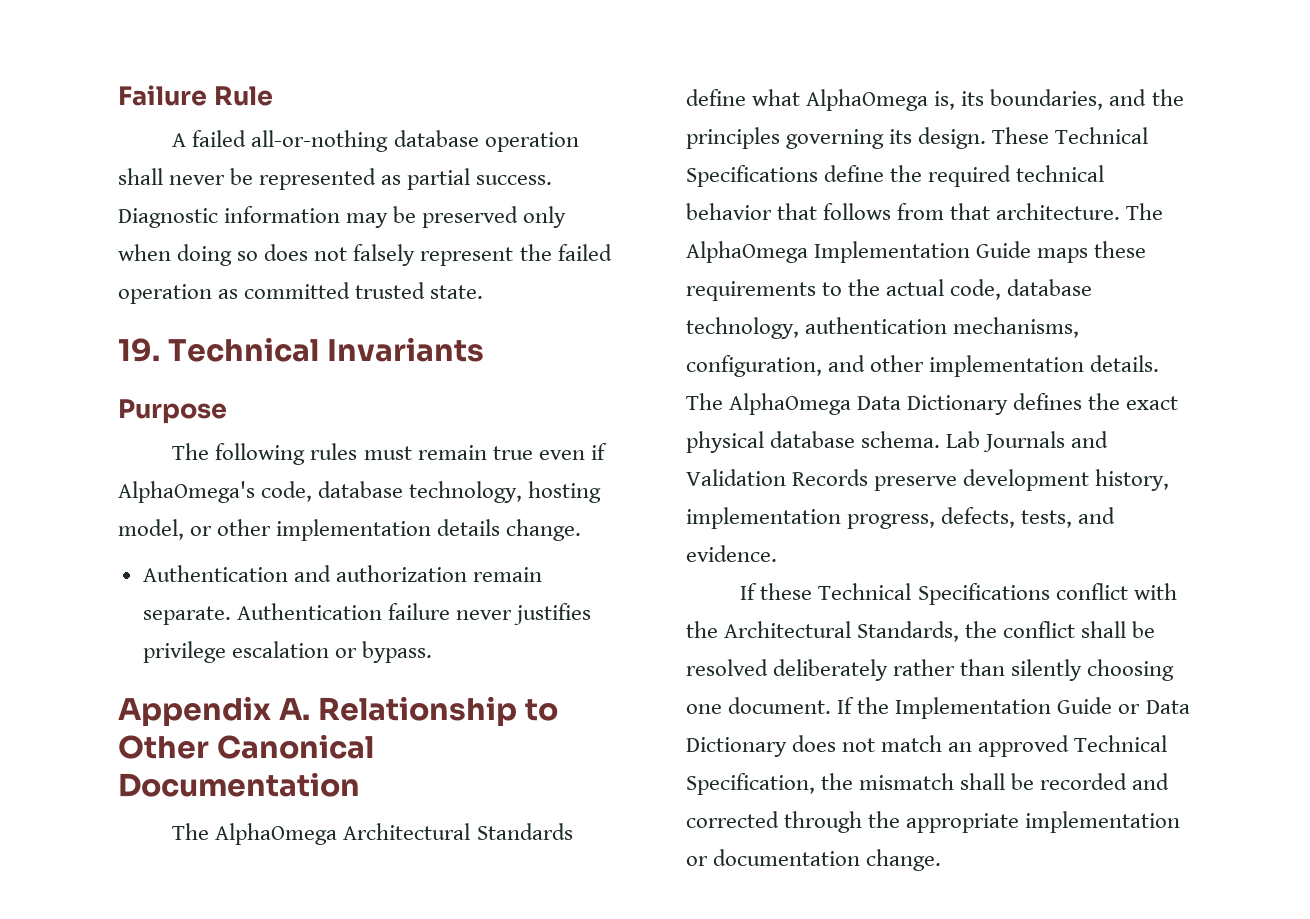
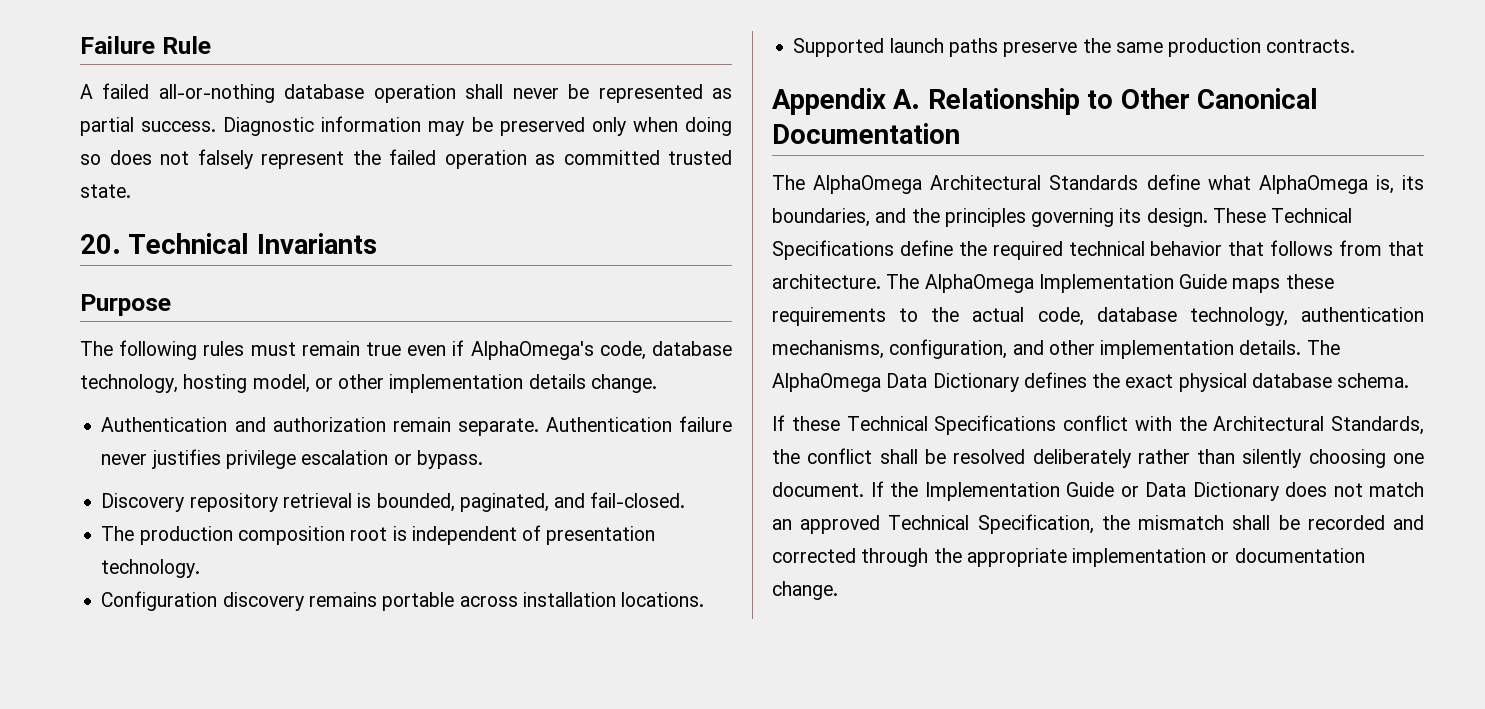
- 19. Technical Invariants
+ 20. Technical Invariants
+ Discovery repository retrieval is bounded, paginated, and fail-closed.
+ The production composition root is independent of presentation technology.
+ Configuration discovery remains portable across installation locations.
+ Supported launch paths preserve the same production contracts.
- Lab Journals and Validation Records preserve development history, implementation progress, defects, tests, and evidence.

